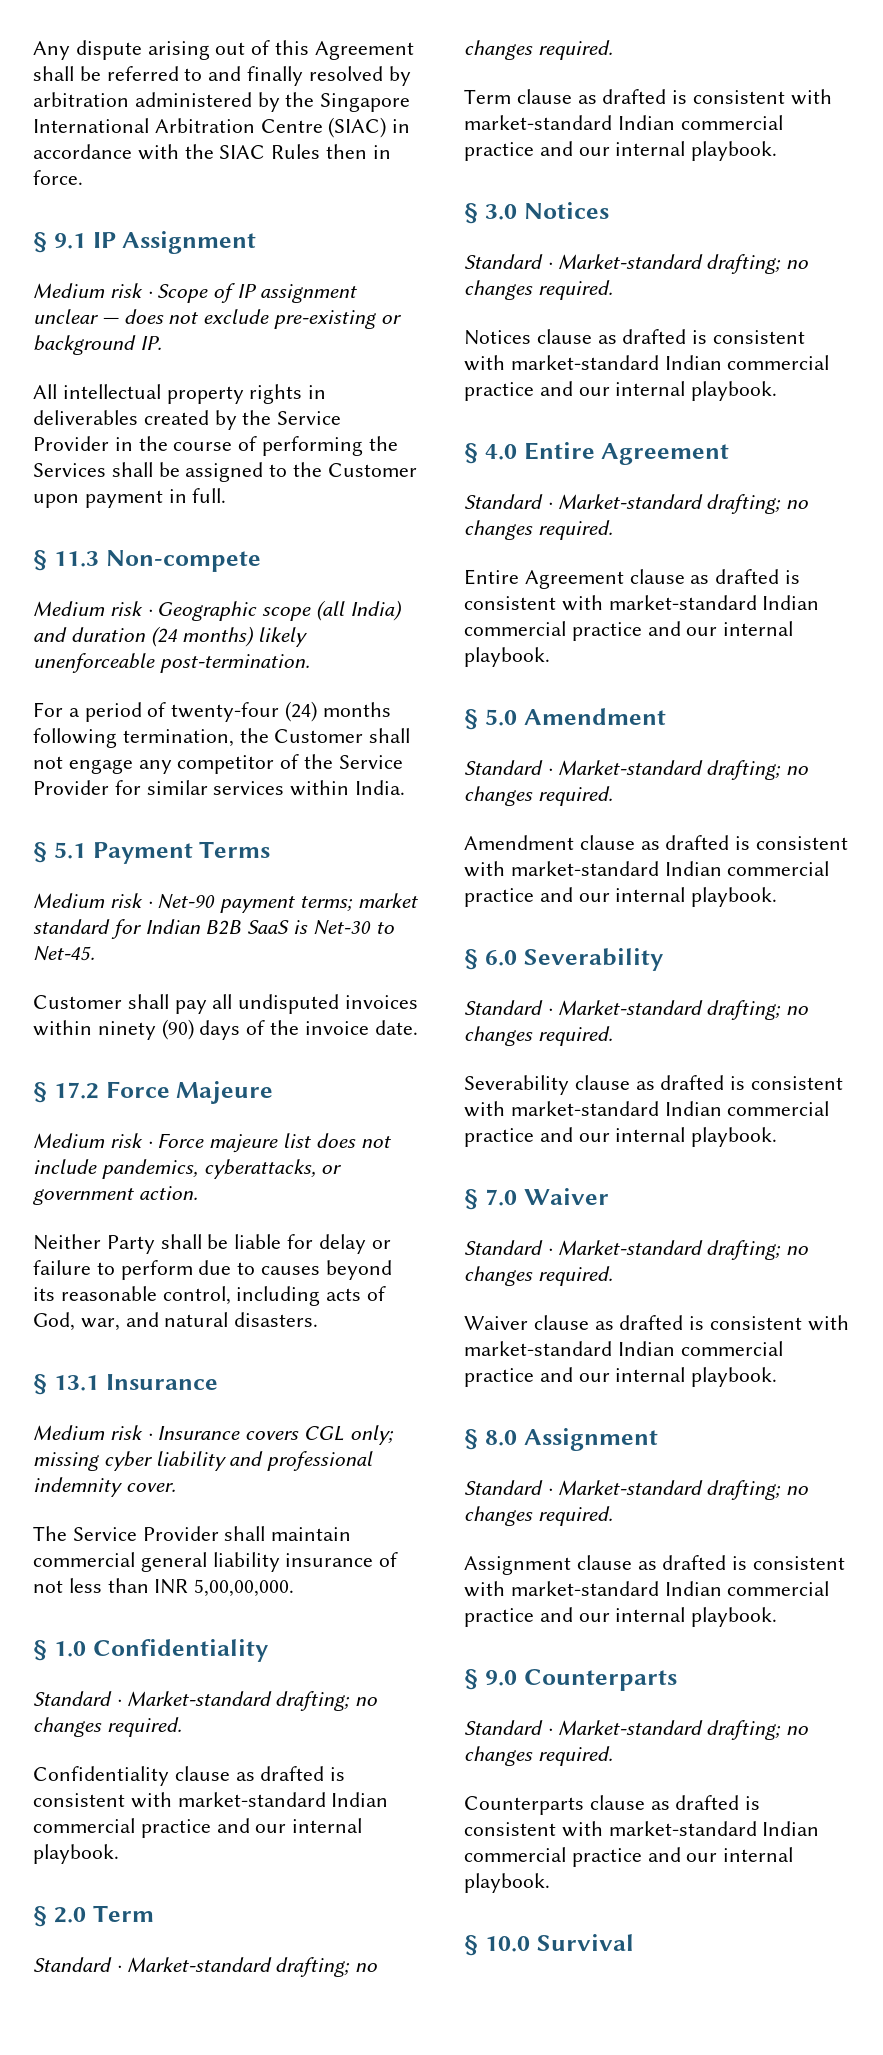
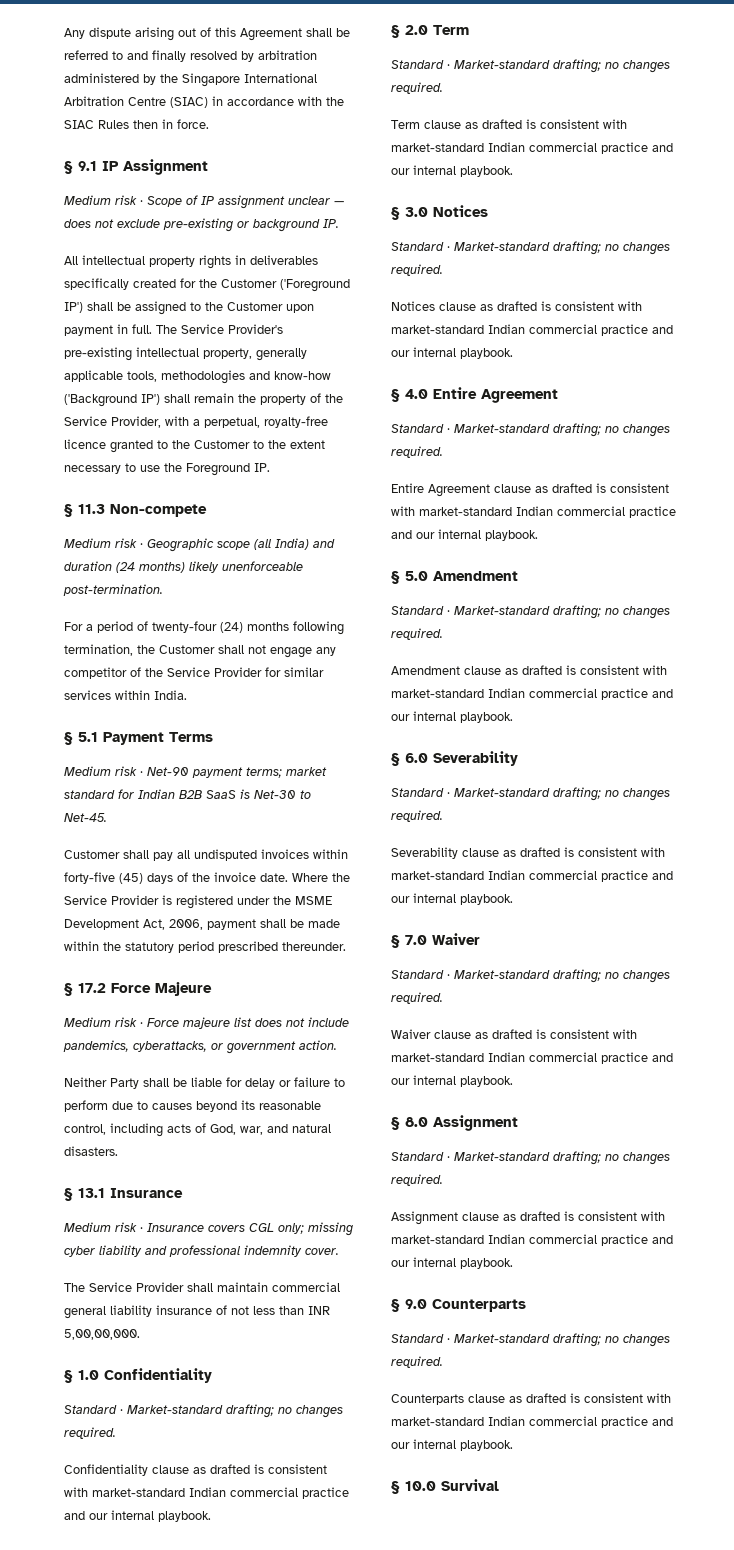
- All intellectual property rights in deliverables created by the Service Provider in the course of performing the Services shall be assigned to the Customer upon payment in full.
+ All intellectual property rights in deliverables specifically created for the Customer ('Foreground IP') shall be assigned to the Customer upon payment in full. The Service Provider's pre-existing intellectual property, generally applicable tools, methodologies and know-how ('Background IP') shall remain the property of the Service Provider, with a perpetual, royalty-free licence granted to the Customer to the extent necessary to use the Foreground IP.
- Customer shall pay all undisputed invoices within ninety (90) days of the invoice date.
+ Customer shall pay all undisputed invoices within forty-five (45) days of the invoice date. Where the Service Provider is registered under the MSME Development Act, 2006, payment shall be made within the statutory period prescribed thereunder.

